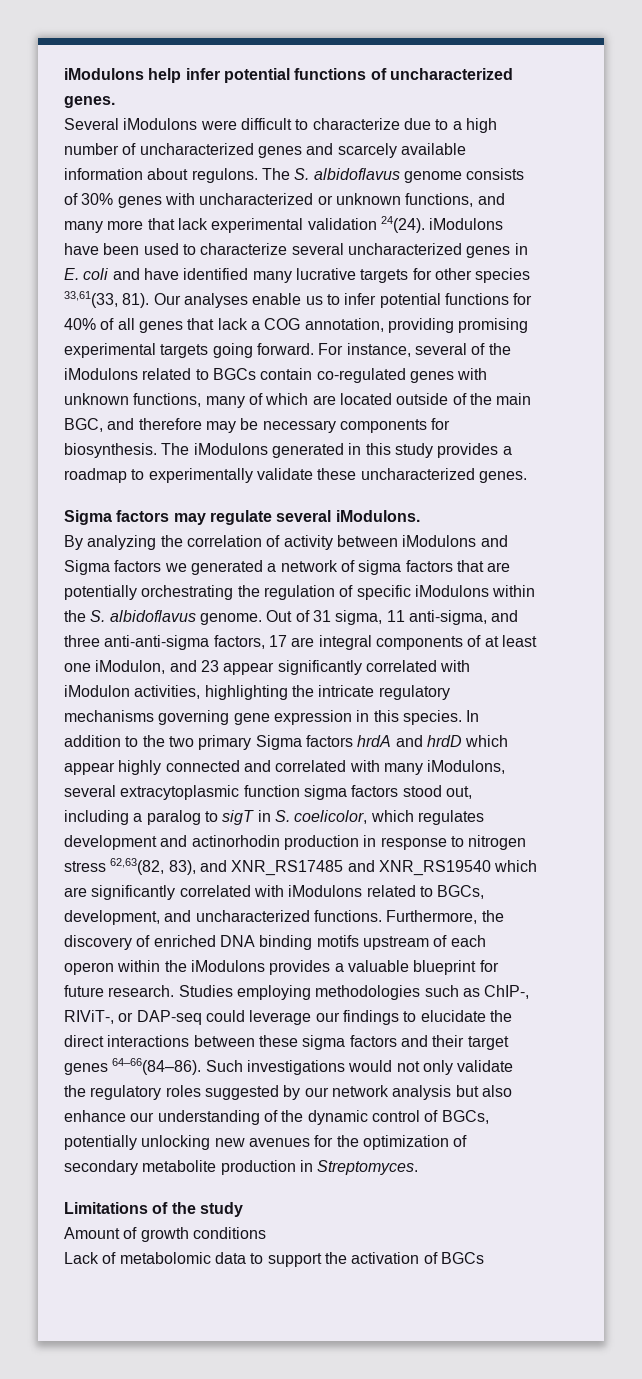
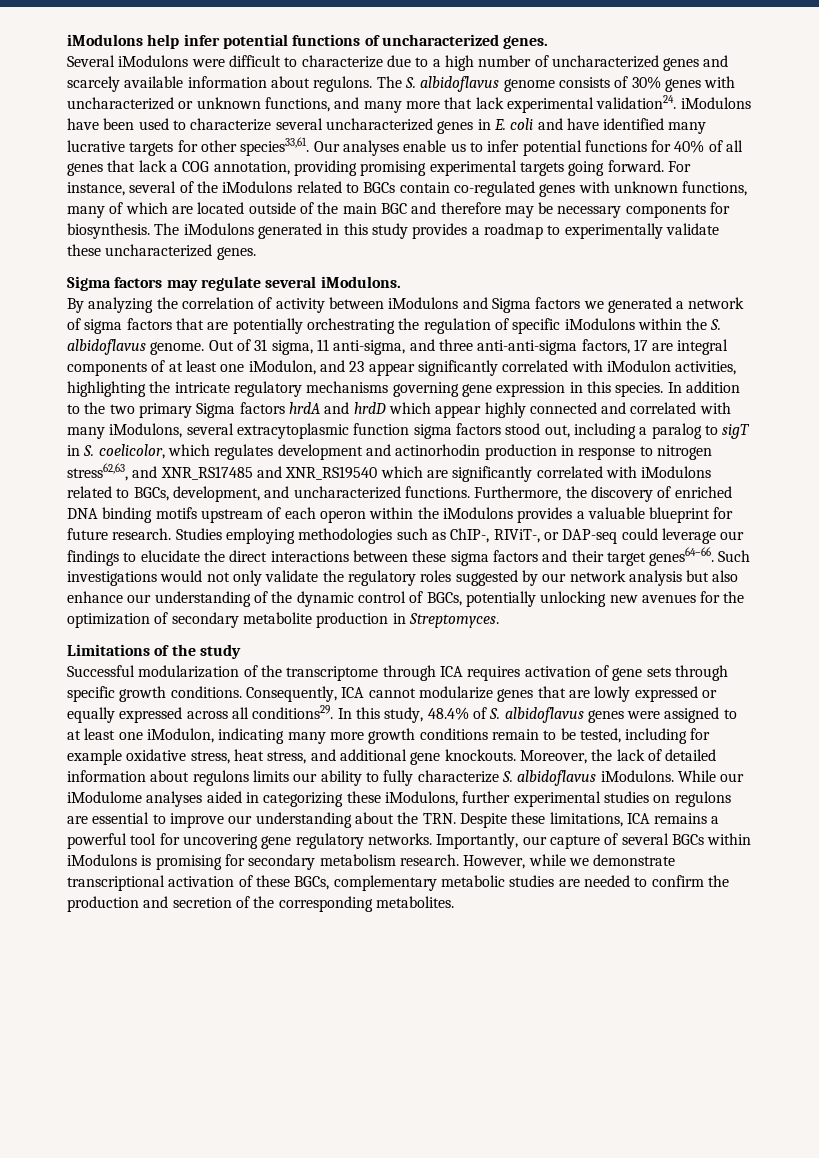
- The S. albidoflavus genome consists of 30% genes with uncharacterized or unknown functions, and many more that lack experimental validation 24(24). iModulons have been used to characterize several uncharacterized genes in E. coli and have identified many lucrative targets for other species 33,61(33, 81).
+ The S. albidoflavus genome consists of 30% genes with uncharacterized or unknown functions, and many more that lack experimental validation24. iModulons have been used to characterize several uncharacterized genes in E. coli and have identified many lucrative targets for other species33,61.
- For instance, several of the iModulons related to BGCs contain co-regulated genes with unknown functions, many of which are located outside of the main BGC, and therefore may be necessary components for biosynthesis.
+ For instance, several of the iModulons related to BGCs contain co-regulated genes with unknown functions, many of which are located outside of the main BGC and therefore may be necessary components for biosynthesis.
- In addition to the two primary Sigma factors hrdA and hrdD which appear highly connected and correlated with many iModulons, several extracytoplasmic function sigma factors stood out, including a paralog to sigT in S. coelicolor, which regulates development and actinorhodin production in response to nitrogen stress 62,63(82, 83), and XNR_RS17485 and XNR_RS19540 which are significantly correlated with iModulons related to BGCs, development, and uncharacterized functions.
+ In addition to the two primary Sigma factors hrdA and hrdD which appear highly connected and correlated with many iModulons, several extracytoplasmic function sigma factors stood out, including a paralog to sigT in S. coelicolor, which regulates development and actinorhodin production in response to nitrogen stress62,63, and XNR_RS17485 and XNR_RS19540 which are significantly correlated with iModulons related to BGCs, development, and uncharacterized functions.
- Studies employing methodologies such as ChIP-, RIViT-, or DAP-seq could leverage our findings to elucidate the direct interactions between these sigma factors and their target genes 64–66(84–86).
+ Studies employing methodologies such as ChIP-, RIViT-, or DAP-seq could leverage our findings to elucidate the direct interactions between these sigma factors and their target genes64–66.
- Amount of growth conditions
- Lack of metabolomic data to support the activation of BGCs
+ Successful modularization of the transcriptome through ICA requires activation of gene sets through specific growth conditions. Consequently, ICA cannot modularize genes that are lowly expressed or equally expressed across all conditions29. In this study, 48.4% of S. albidoflavus genes were assigned to at least one iModulon, indicating many more growth conditions remain to be tested, including for example oxidative stress, heat stress, and additional gene knockouts. Moreover, the lack of detailed information about regulons limits our ability to fully characterize S. albidoflavus iModulons. While our iModulome analyses aided in categorizing these iModulons, further experimental studies on regulons are essential to improve our understanding about the TRN. Despite these limitations, ICA remains a powerful tool for uncovering gene regulatory networks. Importantly, our capture of several BGCs within iModulons is promising for secondary metabolism research. However, while we demonstrate transcriptional activation of these BGCs, complementary metabolic studies are needed to confirm the production and secretion of the corresponding metabolites.

